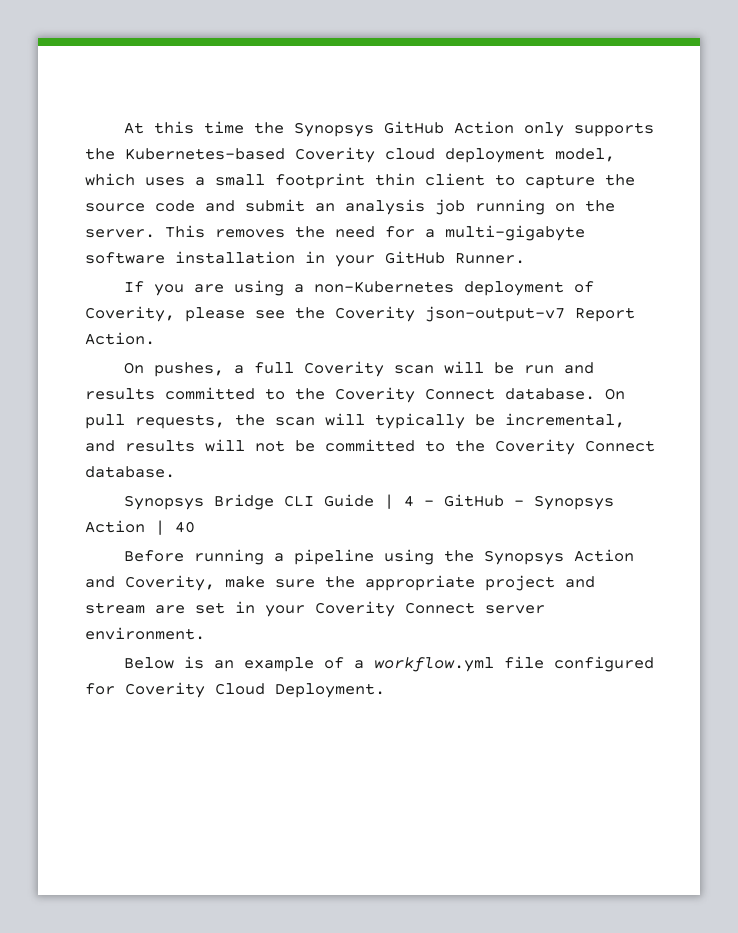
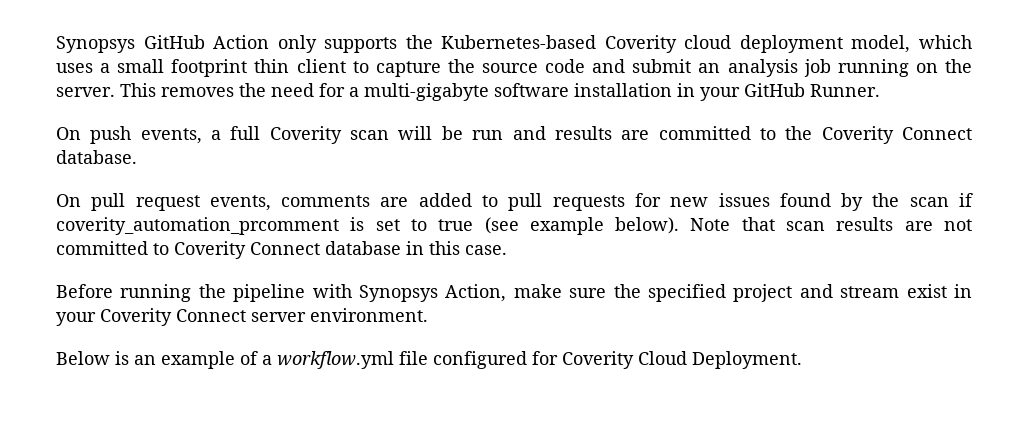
- At this time the Synopsys GitHub Action only supports the Kubernetes-based Coverity cloud deployment model, which uses a small footprint thin client to capture the source code and submit an analysis job running on the server.
+ Synopsys GitHub Action only supports the Kubernetes-based Coverity cloud deployment model, which uses a small footprint thin client to capture the source code and submit an analysis job running on the server.
- If you are using a non-Kubernetes deployment of Coverity, please see the Coverity json-output-v7 Report Action.
- On pushes, a full Coverity scan will be run and results committed to the Coverity Connect database. On pull requests, the scan will typically be incremental, and results will not be committed to the Coverity Connect database.
+ On push events, a full Coverity scan will be run and results are committed to the Coverity Connect database.
- Synopsys Bridge CLI Guide | 4 - GitHub - Synopsys Action | 40
- Before running a pipeline using the Synopsys Action and Coverity, make sure the appropriate project and stream are set in your Coverity Connect server environment.
+ On pull request events, comments are added to pull requests for new issues found by the scan if coverity_automation_prcomment is set to true (see example below). Note that scan results are not committed to Coverity Connect database in this case.
+ Before running the pipeline with Synopsys Action, make sure the specified project and stream exist in your Coverity Connect server environment.

